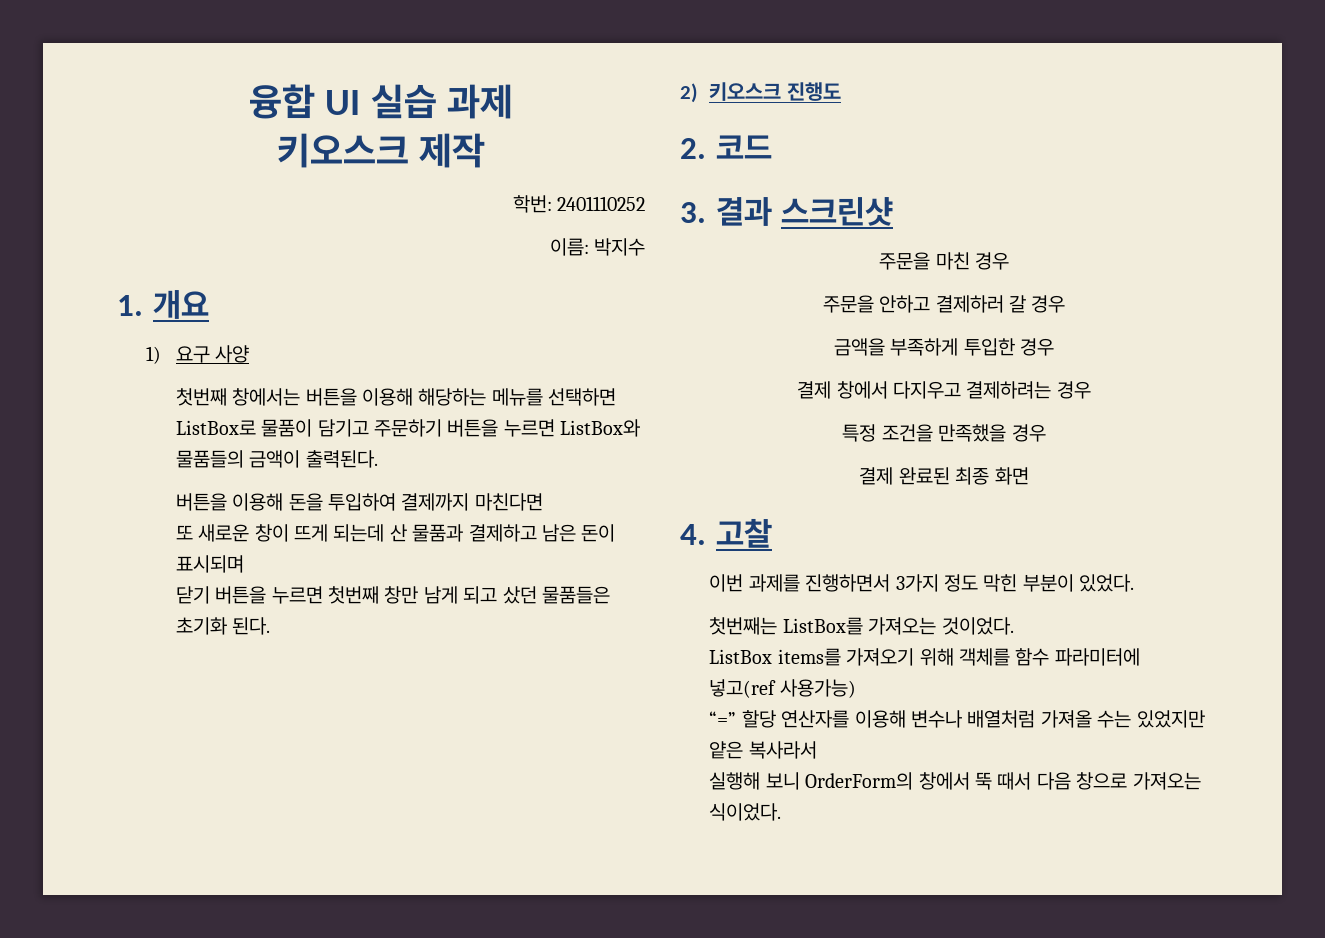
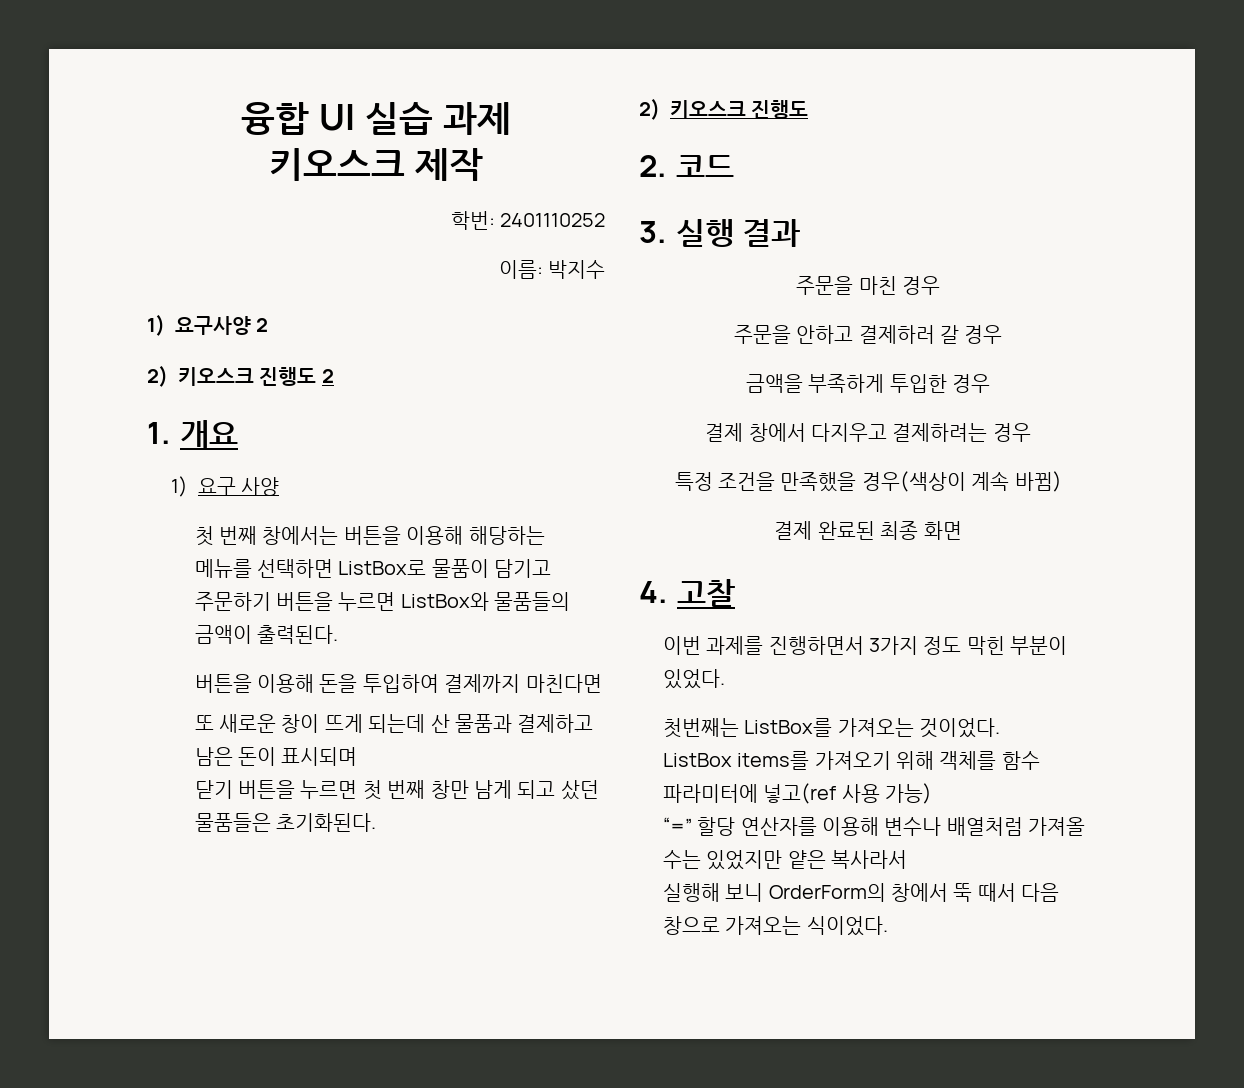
+ 1) 요구사양 2
+ 2) 키오스크 진행도 2
- 첫번째 창에서는 버튼을 이용해 해당하는 메뉴를 선택하면 ListBox로 물품이 담기고 주문하기 버튼을 누르면 ListBox와 물품들의 금액이 출력된다.
+ 첫 번째 창에서는 버튼을 이용해 해당하는 메뉴를 선택하면 ListBox로 물품이 담기고 주문하기 버튼을 누르면 ListBox와 물품들의 금액이 출력된다.
- 닫기 버튼을 누르면 첫번째 창만 남게 되고 샀던 물품들은 초기화 된다.
+ 닫기 버튼을 누르면 첫 번째 창만 남게 되고 샀던 물품들은 초기화된다.
- 3. 결과 스크린샷
+ 3. 실행 결과
- 특정 조건을 만족했을 경우
+ 특정 조건을 만족했을 경우(색상이 계속 바뀜)
- ListBox items를 가져오기 위해 객체를 함수 파라미터에 넣고(ref 사용가능)
+ ListBox items를 가져오기 위해 객체를 함수 파라미터에 넣고(ref 사용 가능)

